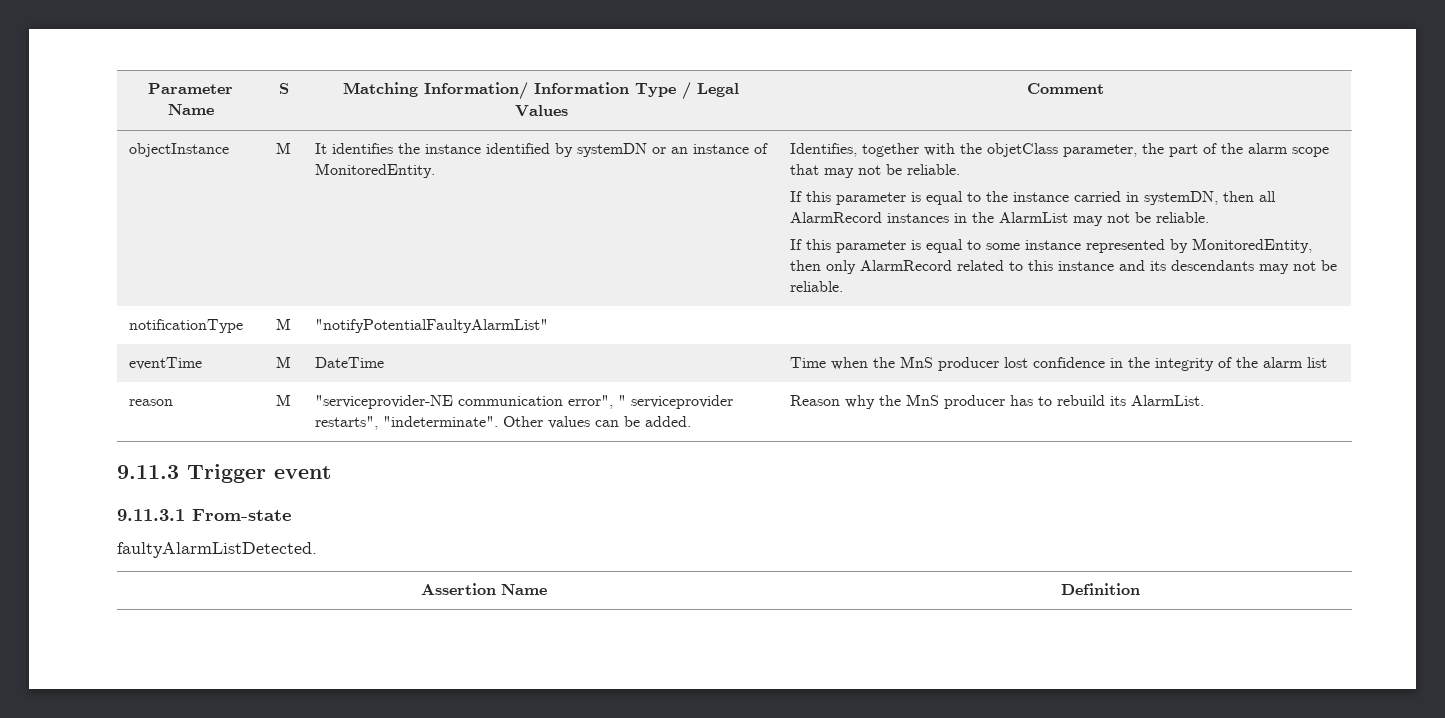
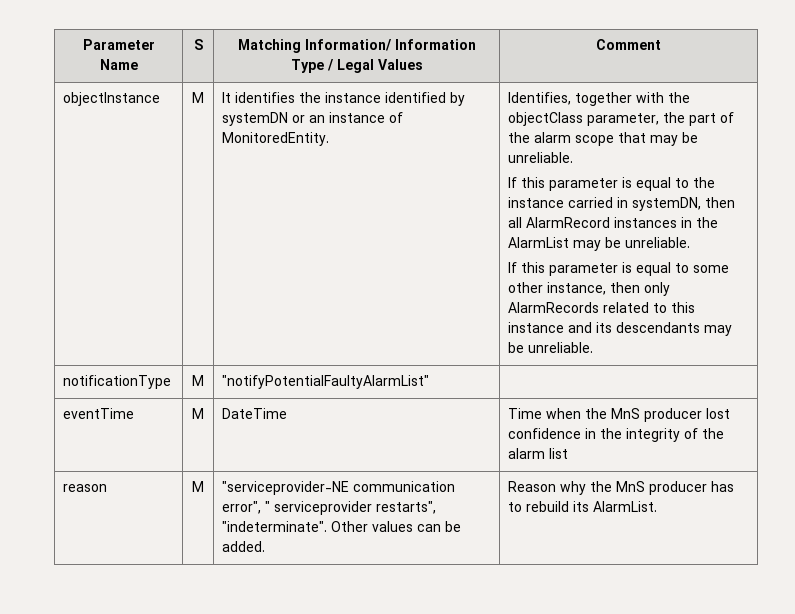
- Identifies, together with the objetClass parameter, the part of the alarm scope that may not be reliable.
+ Identifies, together with the objectClass parameter, the part of the alarm scope that may be unreliable.
- If this parameter is equal to the instance carried in systemDN, then all AlarmRecord instances in the AlarmList may not be reliable.
+ If this parameter is equal to the instance carried in systemDN, then all AlarmRecord instances in the AlarmList may be unreliable.
- If this parameter is equal to some instance represented by MonitoredEntity, then only AlarmRecord related to this instance and its descendants may not be reliable.
+ If this parameter is equal to some other instance, then only AlarmRecords related to this instance and its descendants may be unreliable.
- 9.11.3 Trigger event
- 9.11.3.1 From-state
- faultyAlarmListDetected.
- Assertion Name | Definition

